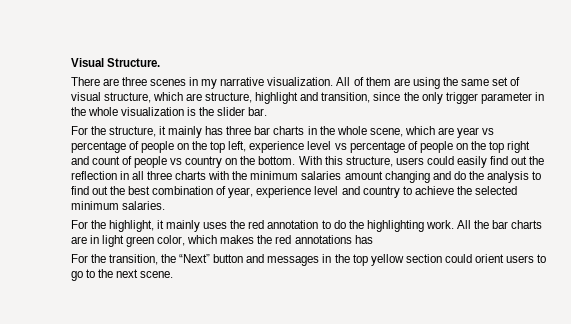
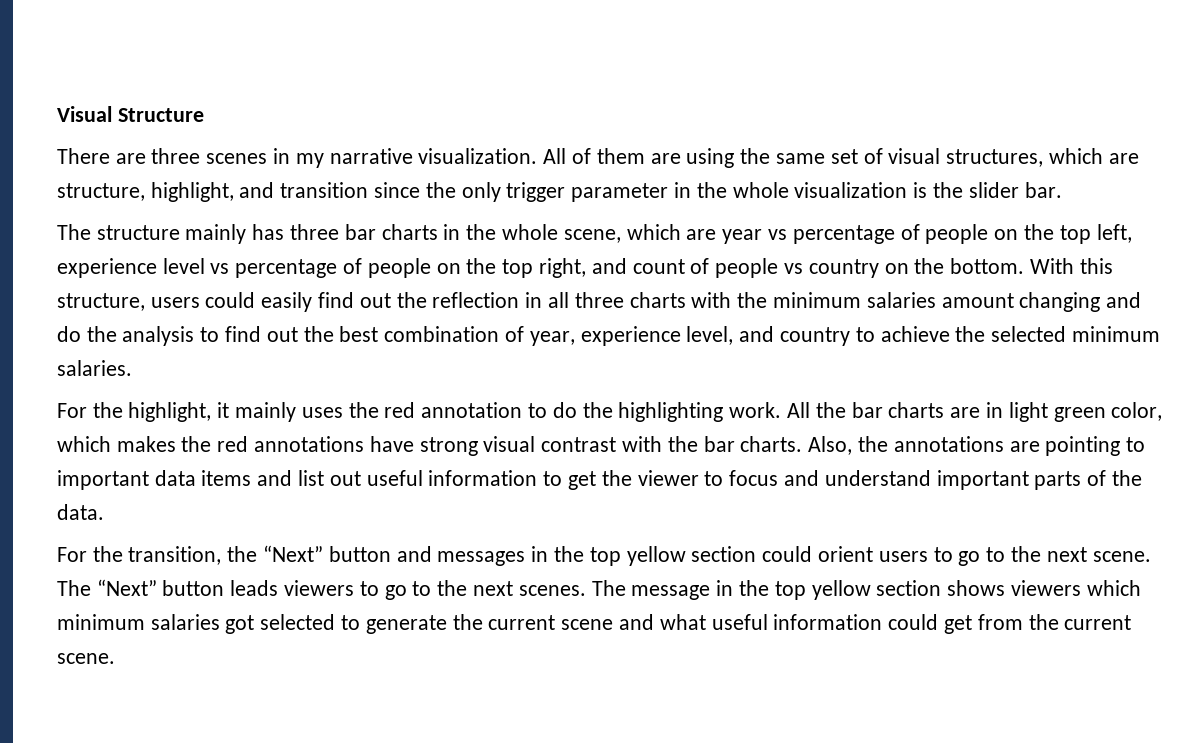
- Visual Structure.
+ Visual Structure
- All of them are using the same set of visual structure, which are structure, highlight and transition, since the only trigger parameter in the whole visualization is the slider bar.
+ All of them are using the same set of visual structures, which are structure, highlight, and transition since the only trigger parameter in the whole visualization is the slider bar.
- For the structure, it mainly has three bar charts in the whole scene, which are year vs percentage of people on the top left, experience level vs percentage of people on the top right and count of people vs country on the bottom.
+ The structure mainly has three bar charts in the whole scene, which are year vs percentage of people on the top left, experience level vs percentage of people on the top right, and count of people vs country on the bottom.
- With this structure, users could easily find out the reflection in all three charts with the minimum salaries amount changing and do the analysis to find out the best combination of year, experience level and country to achieve the selected minimum salaries.
+ With this structure, users could easily find out the reflection in all three charts with the minimum salaries amount changing and do the analysis to find out the best combination of year, experience level, and country to achieve the selected minimum salaries.
- All the bar charts are in light green color, which makes the red annotations has
+ All the bar charts are in light green color, which makes the red annotations have strong visual contrast with the bar charts. Also, the annotations are pointing to important data items and list out useful information to get the viewer to focus and understand important parts of the data.
+ The “Next” button leads viewers to go to the next scenes. The message in the top yellow section shows viewers which minimum salaries got selected to generate the current scene and what useful information could get from the current scene.

